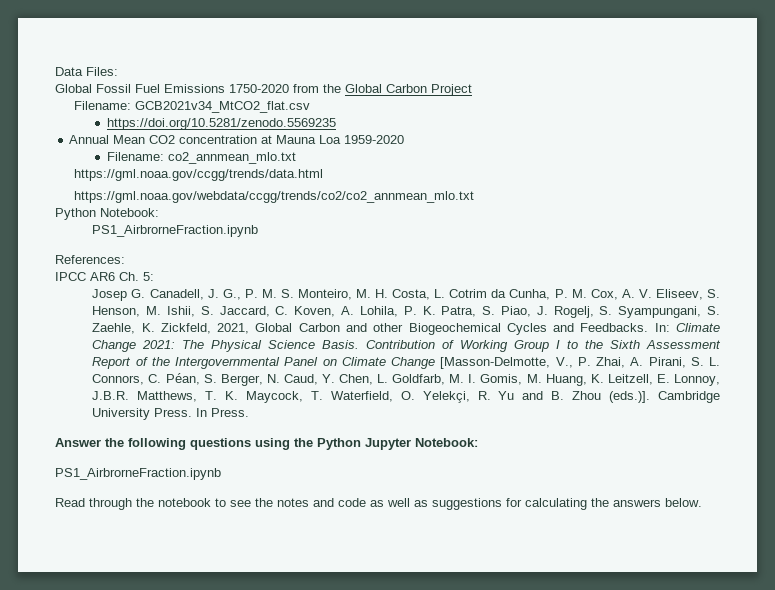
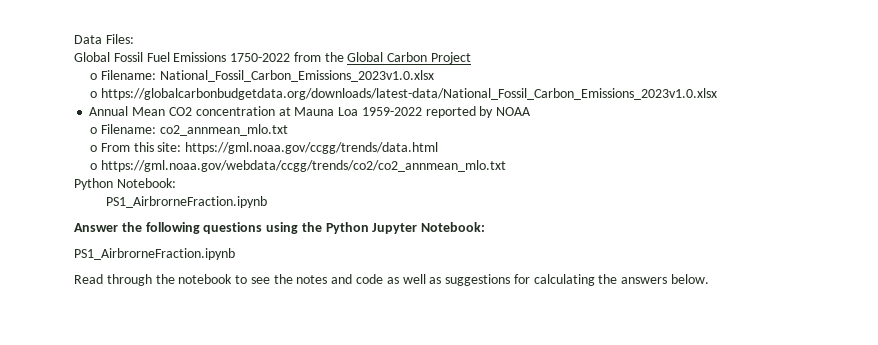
- Global Fossil Fuel Emissions 1750-2020 from the Global Carbon Project
+ Global Fossil Fuel Emissions 1750-2022 from the Global Carbon Project
- Filename: GCB2021v34_MtCO2_flat.csv
- https://doi.org/10.5281/zenodo.5569235
+ o Filename: National_Fossil_Carbon_Emissions_2023v1.0.xlsx
+ o https://globalcarbonbudgetdata.org/downloads/latest-data/National_Fossil_Carbon_Emissions_2023v1.0.xlsx
- Annual Mean CO2 concentration at Mauna Loa 1959-2020
- Filename: co2_annmean_mlo.txt
- https://gml.noaa.gov/ccgg/trends/data.html
+ Annual Mean CO2 concentration at Mauna Loa 1959-2022 reported by NOAA
+ o Filename: co2_annmean_mlo.txt
+ o From this site: https://gml.noaa.gov/ccgg/trends/data.html
- https://gml.noaa.gov/webdata/ccgg/trends/co2/co2_annmean_mlo.txt
+ o https://gml.noaa.gov/webdata/ccgg/trends/co2/co2_annmean_mlo.txt
- References:
- IPCC AR6 Ch. 5:
- Josep G. Canadell, J. G., P. M. S. Monteiro, M. H. Costa, L. Cotrim da Cunha, P. M. Cox, A. V. Eliseev, S. Henson, M. Ishii, S. Jaccard, C. Koven, A. Lohila, P. K. Patra, S. Piao, J. Rogelj, S. Syampungani, S. Zaehle, K. Zickfeld, 2021, Global Carbon and other Biogeochemical Cycles and Feedbacks. In: Climate Change 2021: The Physical Science Basis. Contribution of Working Group I to the Sixth Assessment Report of the Intergovernmental Panel on Climate Change [Masson-Delmotte, V., P. Zhai, A. Pirani, S. L. Connors, C. Péan, S. Berger, N. Caud, Y. Chen, L. Goldfarb, M. I. Gomis, M. Huang, K. Leitzell, E. Lonnoy, J.B.R. Matthews, T. K. Maycock, T. Waterfield, O. Yelekçi, R. Yu and B. Zhou (eds.)]. Cambridge University Press. In Press.

